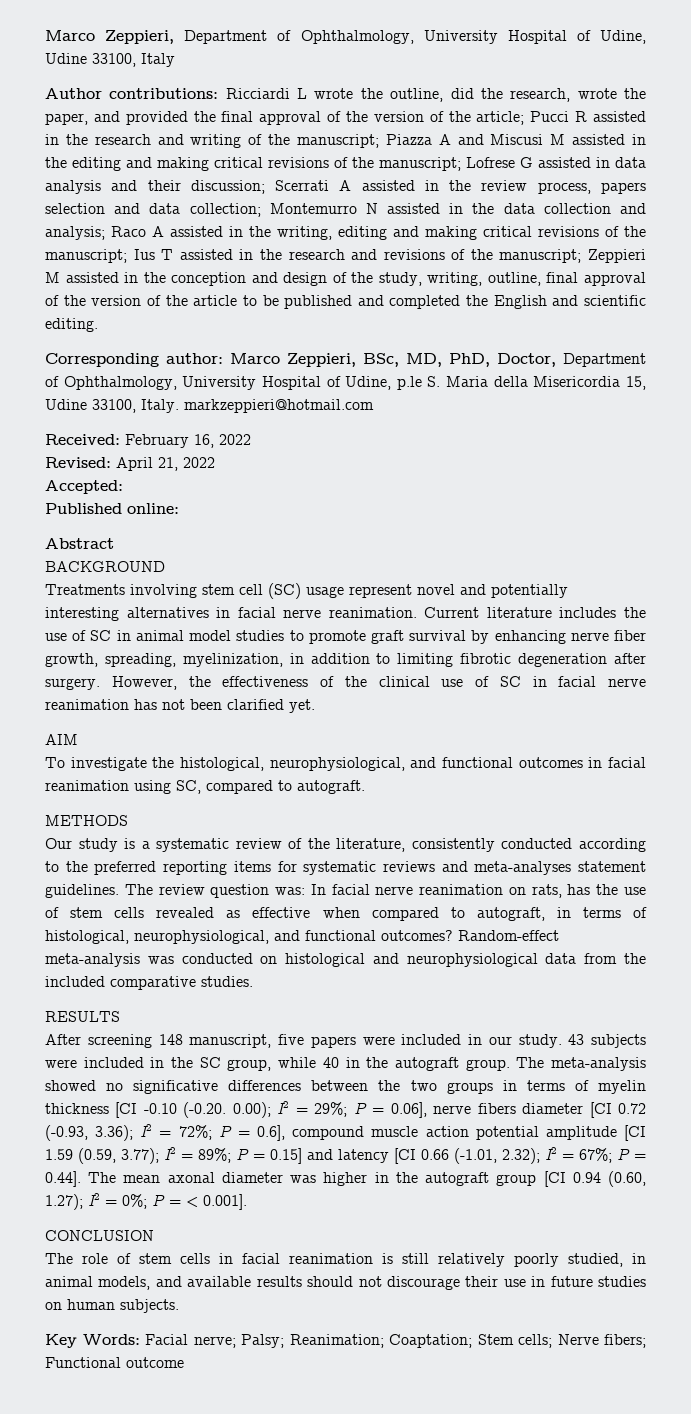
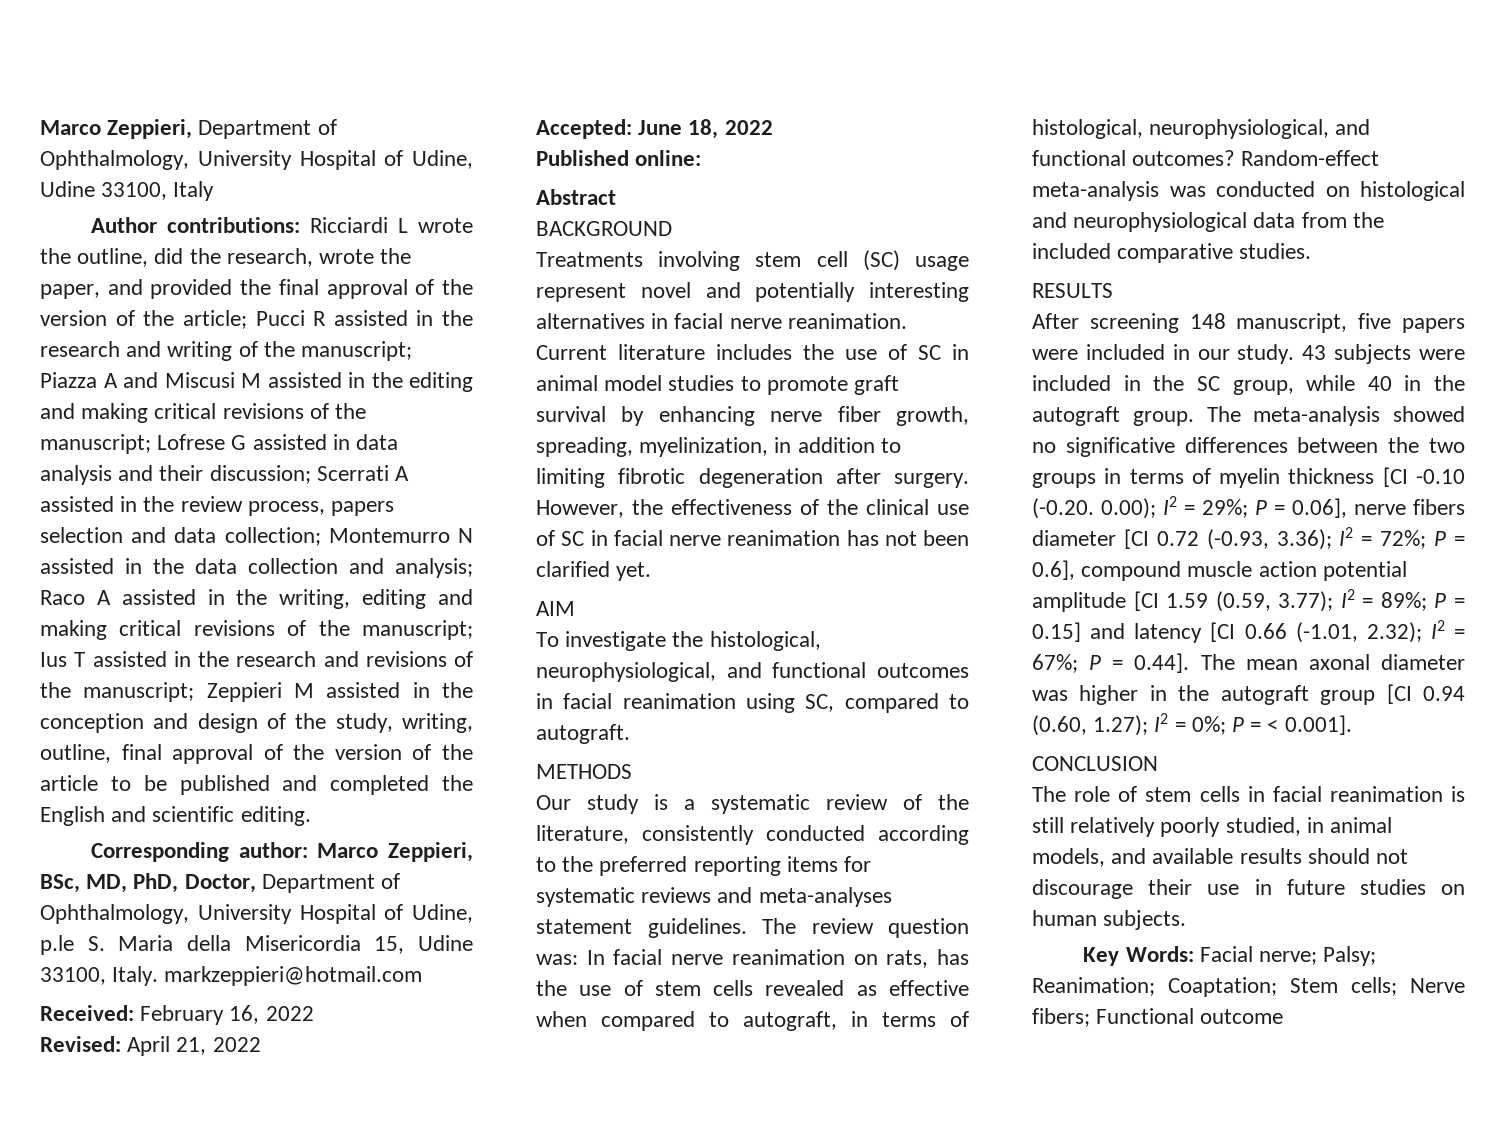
- Accepted:
+ Accepted: June 18, 2022

